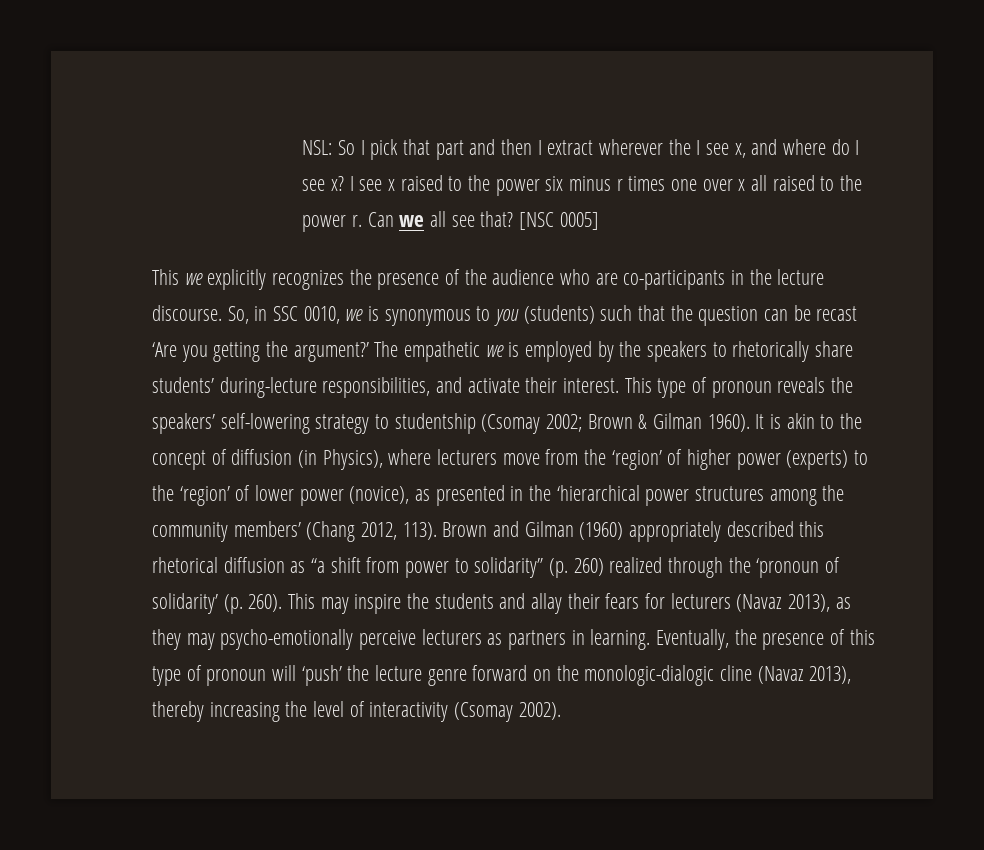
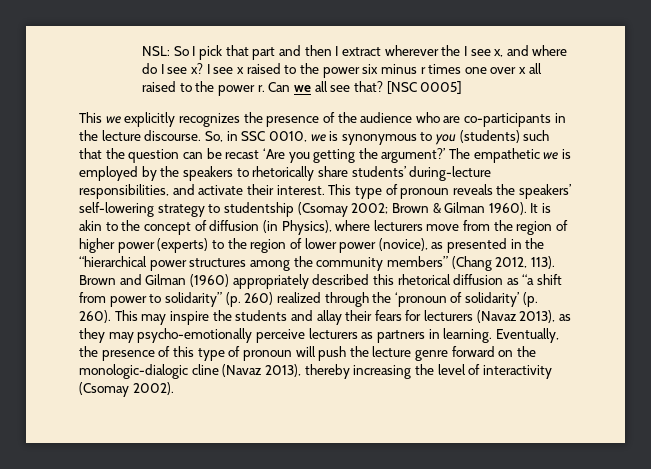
- It is akin to the concept of diffusion (in Physics), where lecturers move from the ‘region’ of higher power (experts) to the ‘region’ of lower power (novice), as presented in the ‘hierarchical power structures among the community members’ (Chang 2012, 113).
+ It is akin to the concept of diffusion (in Physics), where lecturers move from the region of higher power (experts) to the region of lower power (novice), as presented in the “hierarchical power structures among the community members” (Chang 2012, 113).
- Eventually, the presence of this type of pronoun will ‘push’ the lecture genre forward on the monologic-dialogic cline (Navaz 2013), thereby increasing the level of interactivity (Csomay 2002).
+ Eventually, the presence of this type of pronoun will push the lecture genre forward on the monologic-dialogic cline (Navaz 2013), thereby increasing the level of interactivity (Csomay 2002).

